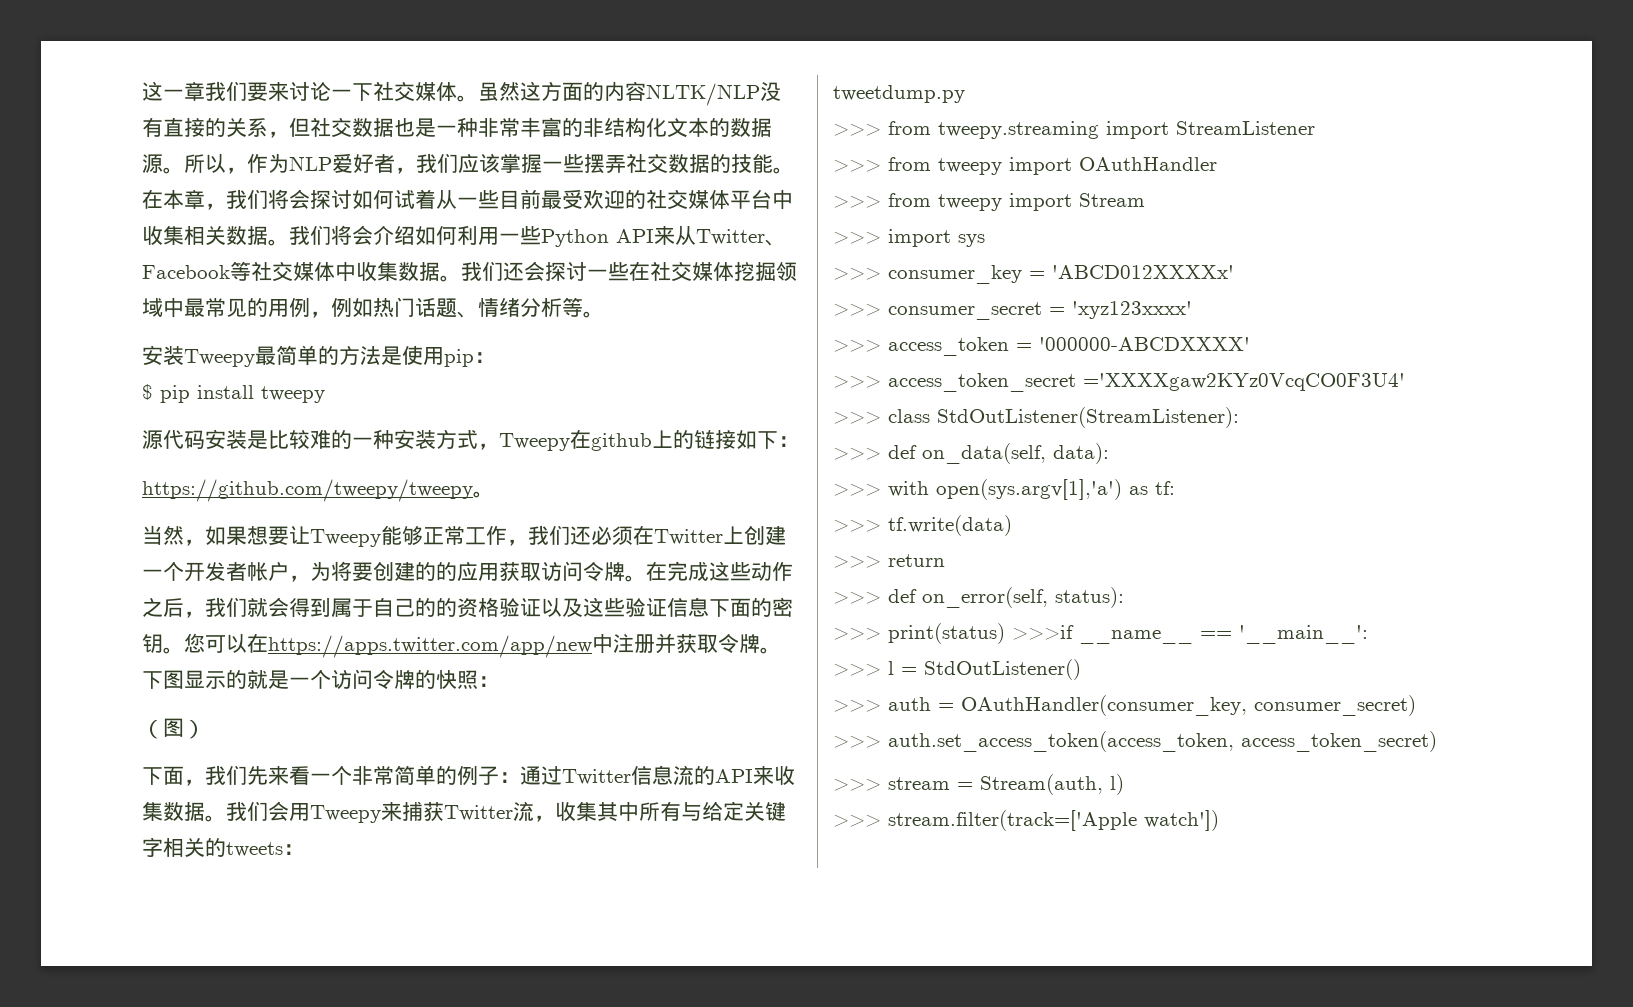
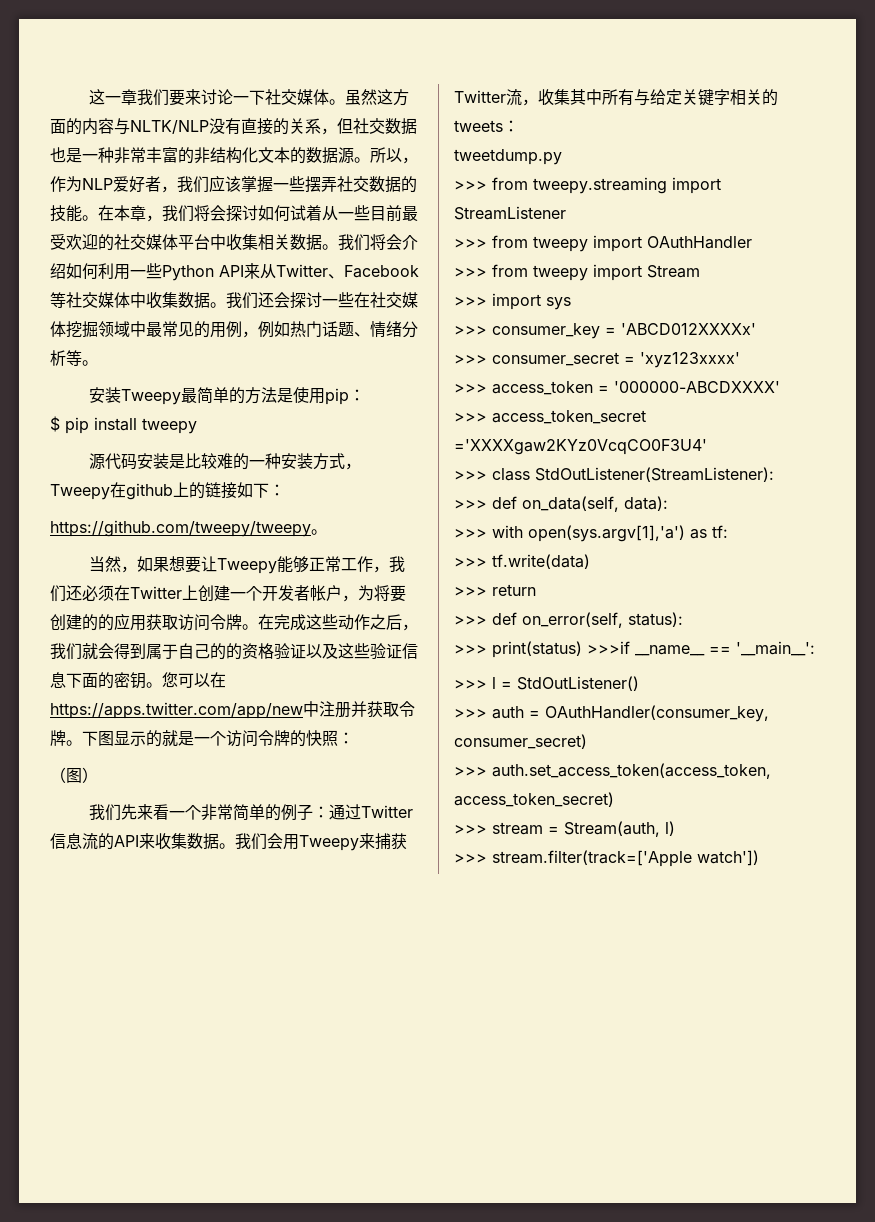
- 虽然这方面的内容NLTK/NLP没有直接的关系，但社交数据也是一种非常丰富的非结构化文本的数据源。
+ 虽然这方面的内容与NLTK/NLP没有直接的关系，但社交数据也是一种非常丰富的非结构化文本的数据源。
- 下面，我们先来看一个非常简单的例子：通过Twitter信息流的API来收集数据。
+ 我们先来看一个非常简单的例子：通过Twitter信息流的API来收集数据。

